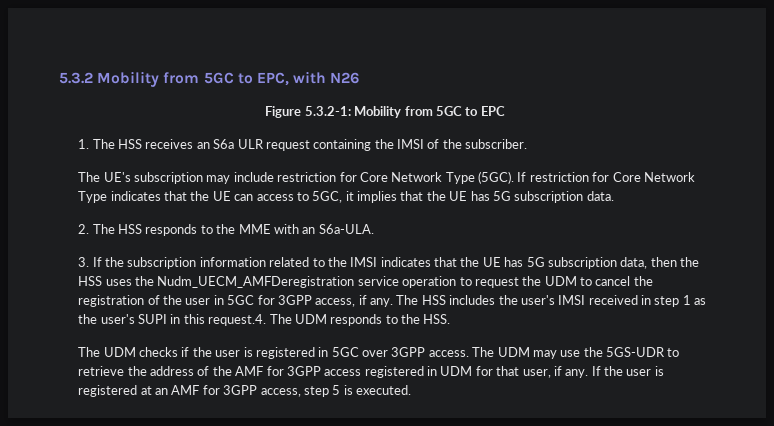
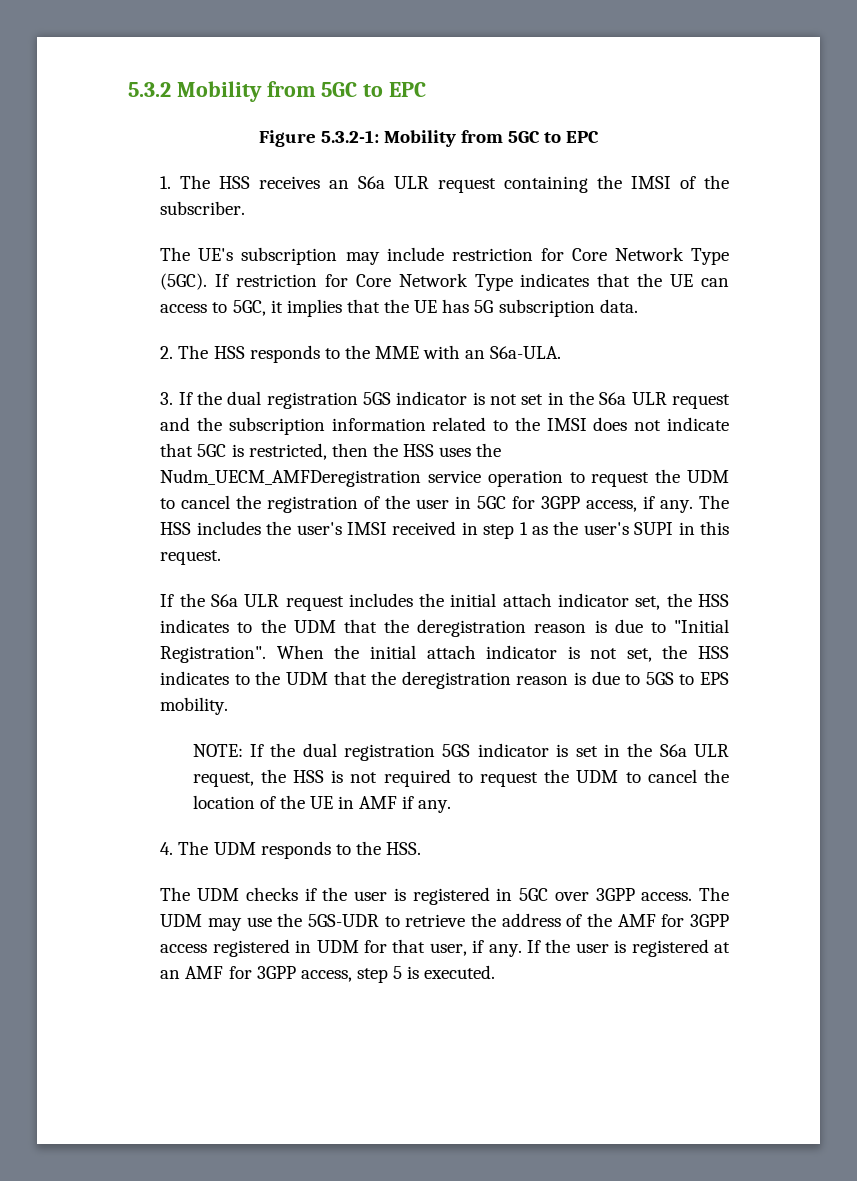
- 5.3.2 Mobility from 5GC to EPC, with N26
+ 5.3.2 Mobility from 5GC to EPC
- 3. If the subscription information related to the IMSI indicates that the UE has 5G subscription data, then the HSS uses the Nudm_UECM_AMFDeregistration service operation to request the UDM to cancel the registration of the user in 5GC for 3GPP access, if any.
+ 3. If the dual registration 5GS indicator is not set in the S6a ULR request and the subscription information related to the IMSI does not indicate that 5GC is restricted, then the HSS uses the Nudm_UECM_AMFDeregistration service operation to request the UDM to cancel the registration of the user in 5GC for 3GPP access, if any.
- The HSS includes the user's IMSI received in step 1 as the user's SUPI in this request.4. The UDM responds to the HSS.
+ The HSS includes the user's IMSI received in step 1 as the user's SUPI in this request.
+ If the S6a ULR request includes the initial attach indicator set, the HSS indicates to the UDM that the deregistration reason is due to "Initial Registration". When the initial attach indicator is not set, the HSS indicates to the UDM that the deregistration reason is due to 5GS to EPS mobility.
+ NOTE: If the dual registration 5GS indicator is set in the S6a ULR request, the HSS is not required to request the UDM to cancel the location of the UE in AMF if any.
+ 4. The UDM responds to the HSS.

